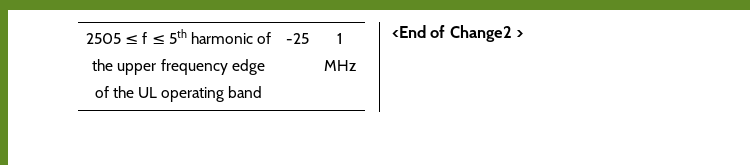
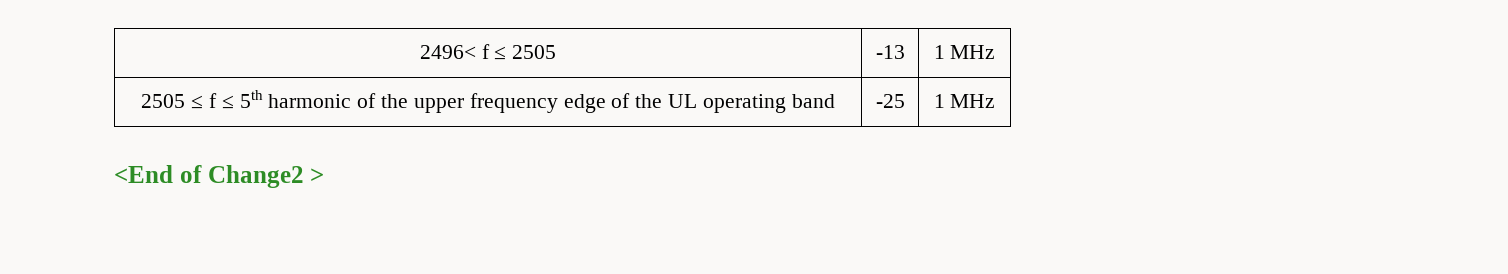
+ 2496< f ≤ 2505 | -13 | 1 MHz

